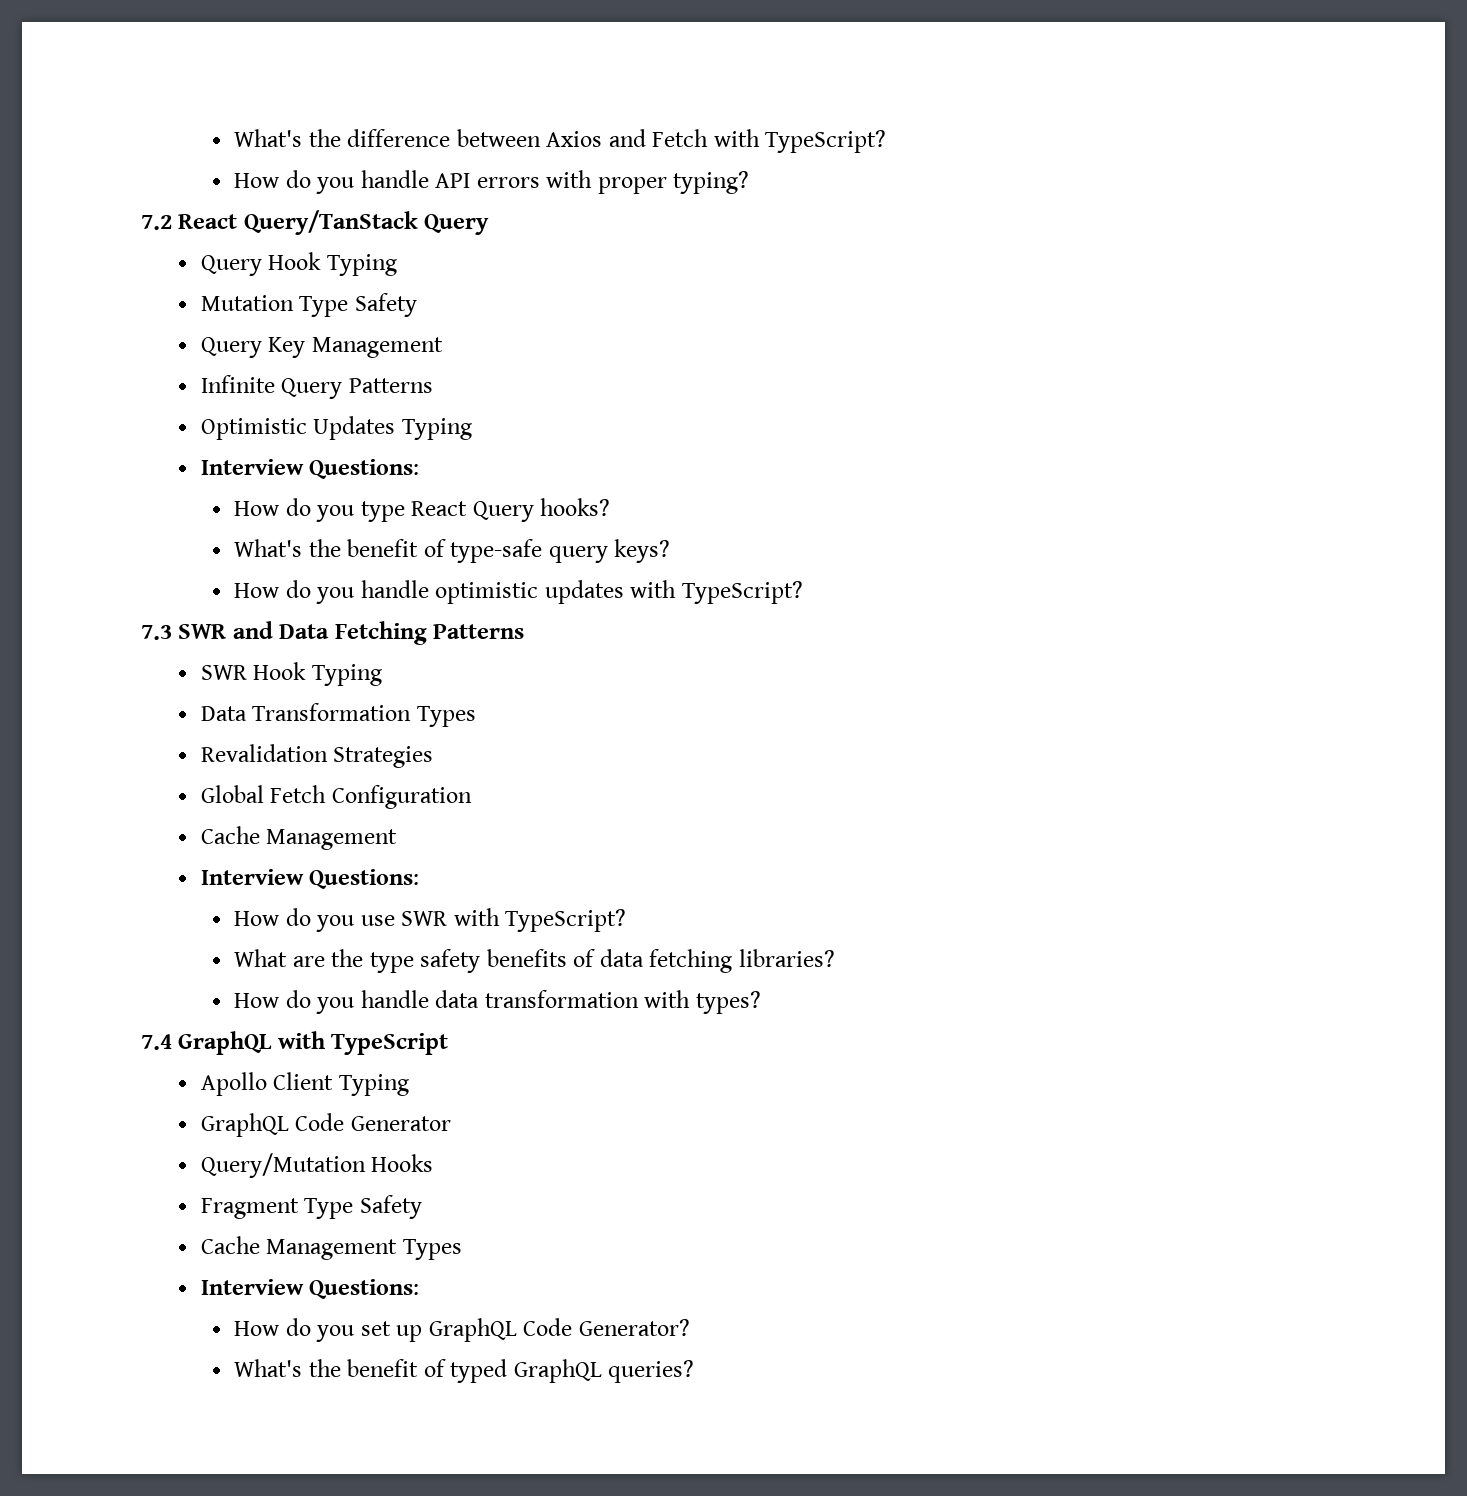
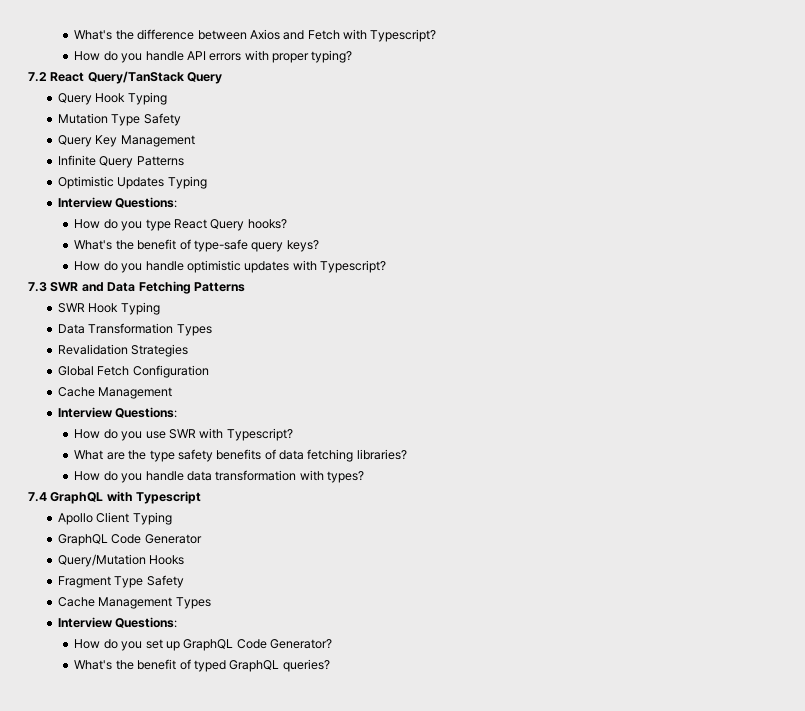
- What's the difference between Axios and Fetch with TypeScript?
+ What's the difference between Axios and Fetch with Typescript?
- How do you handle optimistic updates with TypeScript?
+ How do you handle optimistic updates with Typescript?
- How do you use SWR with TypeScript?
+ How do you use SWR with Typescript?
- 7.4 GraphQL with TypeScript
+ 7.4 GraphQL with Typescript

